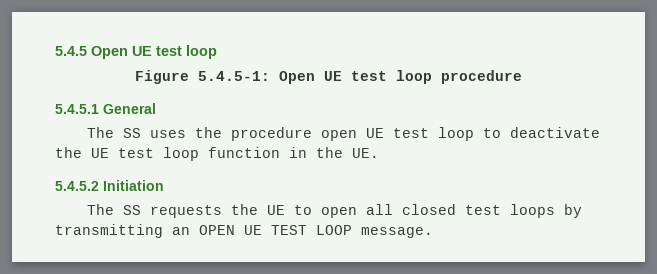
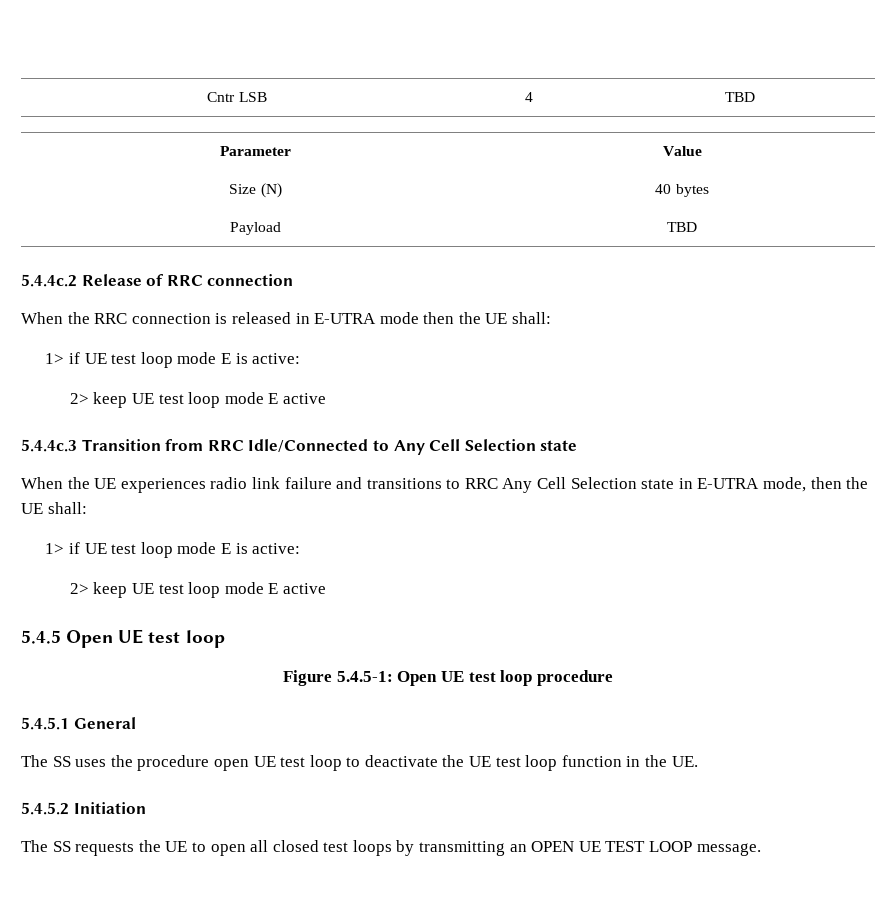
+ Cntr LSB | 4 | TBD
+ Parameter | Value
+ Size (N) | 40 bytes
+ Payload | TBD
+ 5.4.4c.2 Release of RRC connection
+ When the RRC connection is released in E-UTRA mode then the UE shall:
+ 1> if UE test loop mode E is active:
+ 2> keep UE test loop mode E active
+ 5.4.4c.3 Transition from RRC Idle/Connected to Any Cell Selection state
+ When the UE experiences radio link failure and transitions to RRC Any Cell Selection state in E-UTRA mode, then the UE shall:
+ 1> if UE test loop mode E is active:
+ 2> keep UE test loop mode E active

